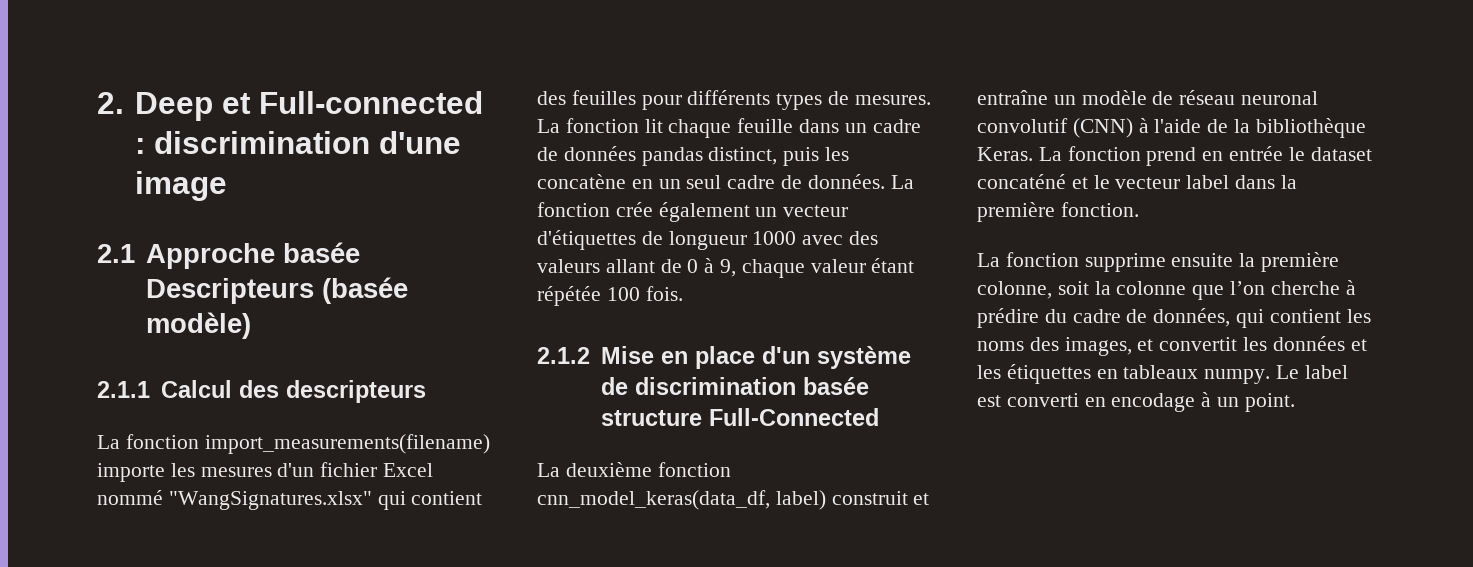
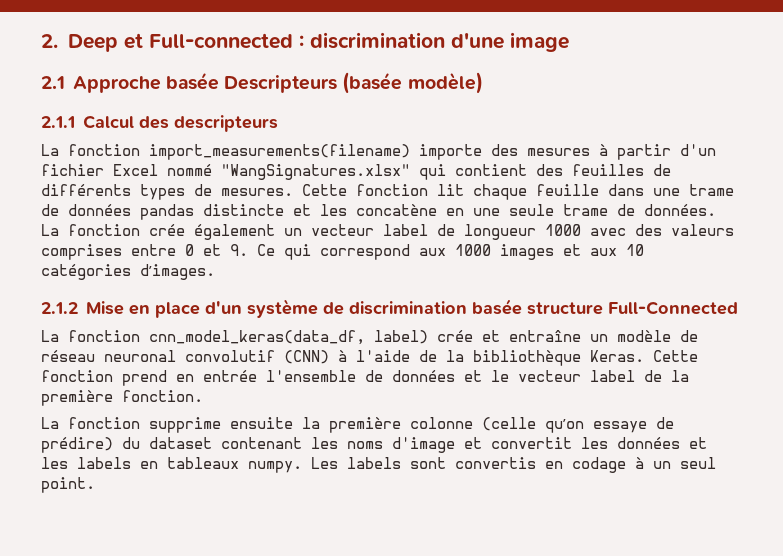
- La fonction import_measurements(filename) importe les mesures d'un fichier Excel nommé "WangSignatures.xlsx" qui contient des feuilles pour différents types de mesures.
+ La fonction import_measurements(filename) importe des mesures à partir d'un fichier Excel nommé "WangSignatures.xlsx" qui contient des feuilles de différents types de mesures.
- La fonction lit chaque feuille dans un cadre de données pandas distinct, puis les concatène en un seul cadre de données.
+ Cette fonction lit chaque feuille dans une trame de données pandas distincte et les concatène en une seule trame de données.
- La fonction crée également un vecteur d'étiquettes de longueur 1000 avec des valeurs allant de 0 à 9, chaque valeur étant répétée 100 fois.
+ La fonction crée également un vecteur label de longueur 1000 avec des valeurs comprises entre 0 et 9. Ce qui correspond aux 1000 images et aux 10 catégories d’images.
- La deuxième fonction cnn_model_keras(data_df, label) construit et entraîne un modèle de réseau neuronal convolutif (CNN) à l'aide de la bibliothèque Keras.
+ La fonction cnn_model_keras(data_df, label) crée et entraîne un modèle de réseau neuronal convolutif (CNN) à l'aide de la bibliothèque Keras.
- La fonction prend en entrée le dataset concaténé et le vecteur label dans la première fonction.
+ Cette fonction prend en entrée l'ensemble de données et le vecteur label de la première fonction.
- La fonction supprime ensuite la première colonne, soit la colonne que l’on cherche à prédire du cadre de données, qui contient les noms des images, et convertit les données et les étiquettes en tableaux numpy.
+ La fonction supprime ensuite la première colonne (celle qu’on essaye de prédire) du dataset contenant les noms d'image et convertit les données et les labels en tableaux numpy.
- Le label est converti en encodage à un point.
+ Les labels sont convertis en codage à un seul point.

